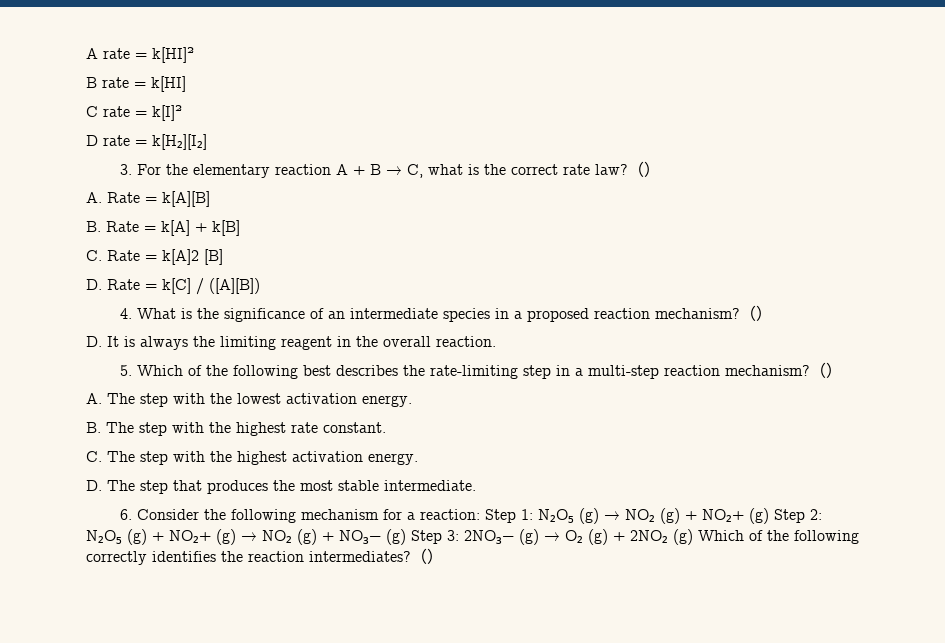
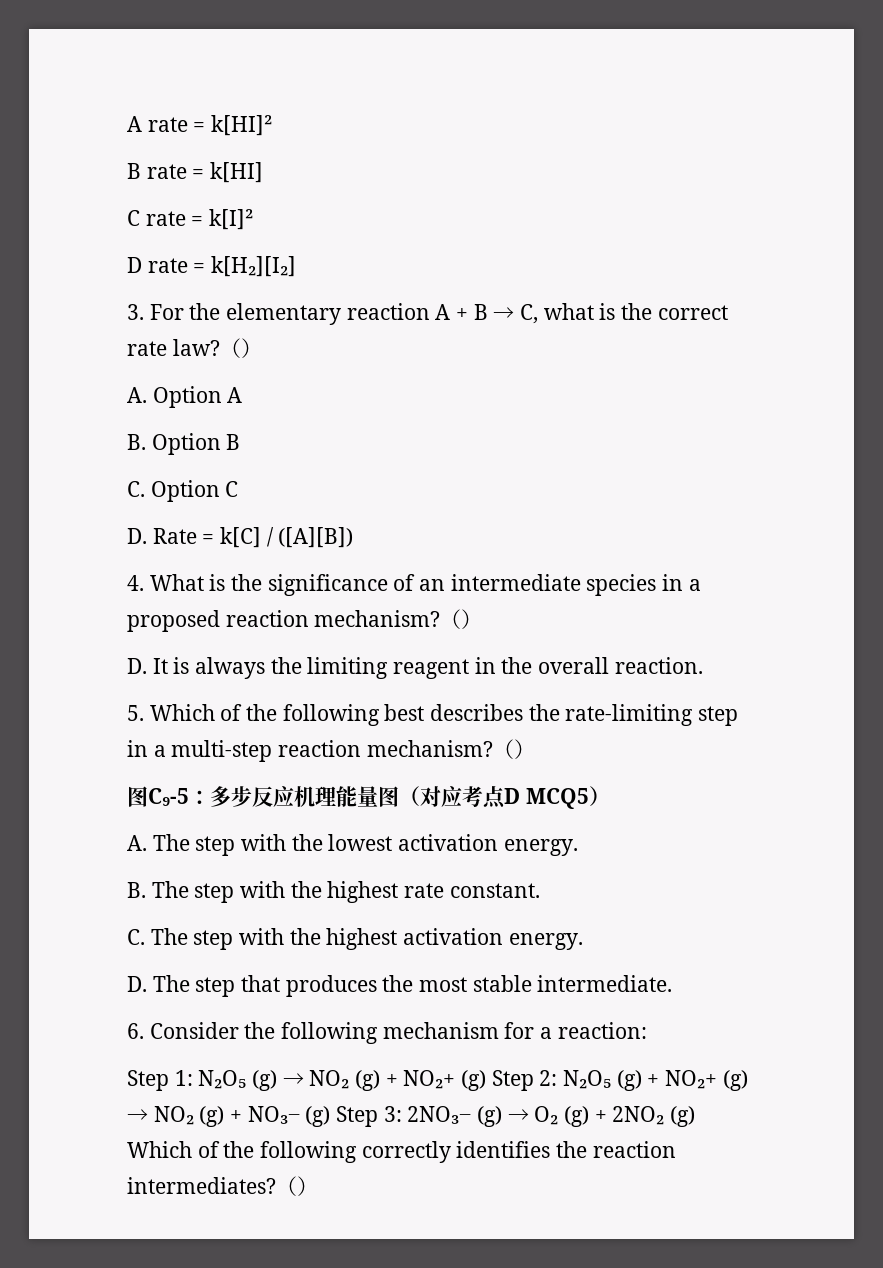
- A. Rate = k[A][B]
- B. Rate = k[A] + k[B]
- C. Rate = k[A]2 [B]
+ A. Option A
+ B. Option B
+ C. Option C
+ 图C₉-5：多步反应机理能量图（对应考点D MCQ5）
- 6. Consider the following mechanism for a reaction: Step 1: N₂O₅ (g) → NO₂ (g) + NO₂+ (g) Step 2: N₂O₅ (g) + NO₂+ (g) → NO₂ (g) + NO₃− (g) Step 3: 2NO₃− (g) → O₂ (g) + 2NO₂ (g) Which of the following correctly identifies the reaction intermediates?
+ 6. Consider the following mechanism for a reaction:
+ Step 1: N₂O₅ (g) → NO₂ (g) + NO₂+ (g) Step 2: N₂O₅ (g) + NO₂+ (g) → NO₂ (g) + NO₃− (g) Step 3: 2NO₃− (g) → O₂ (g) + 2NO₂ (g) Which of the following correctly identifies the reaction intermediates?

